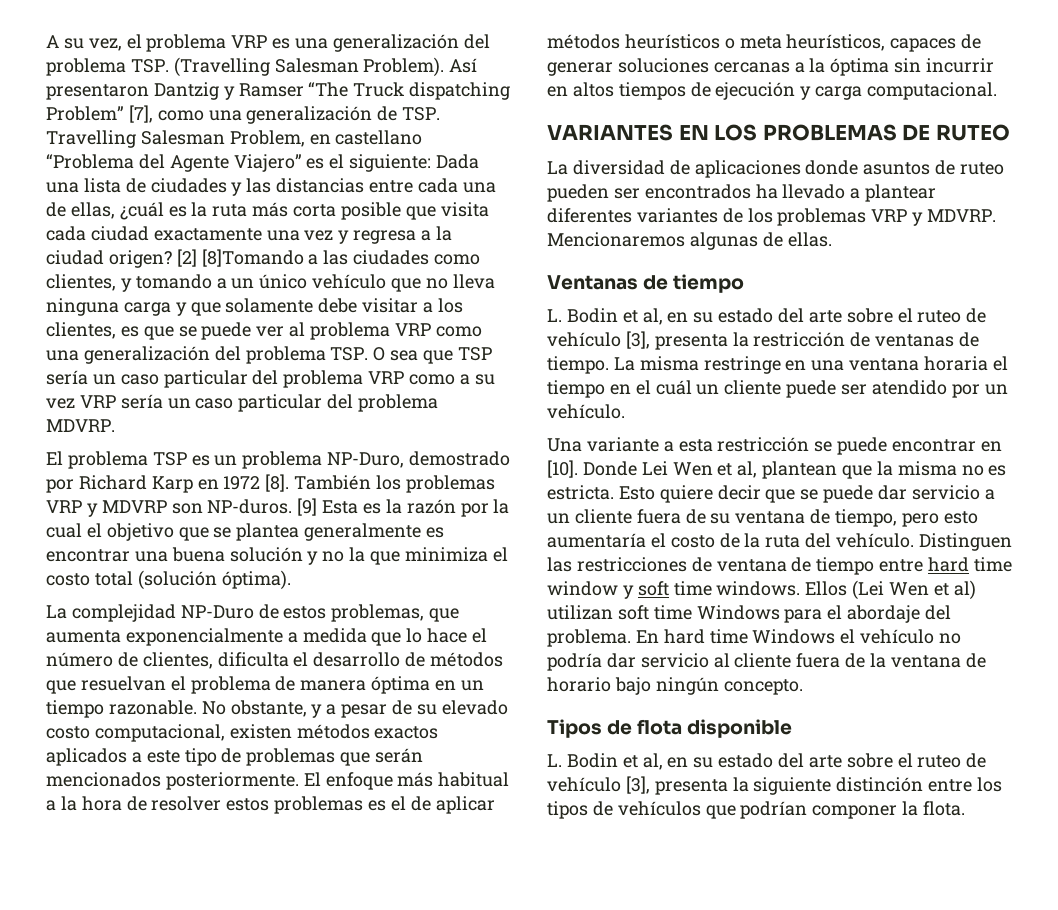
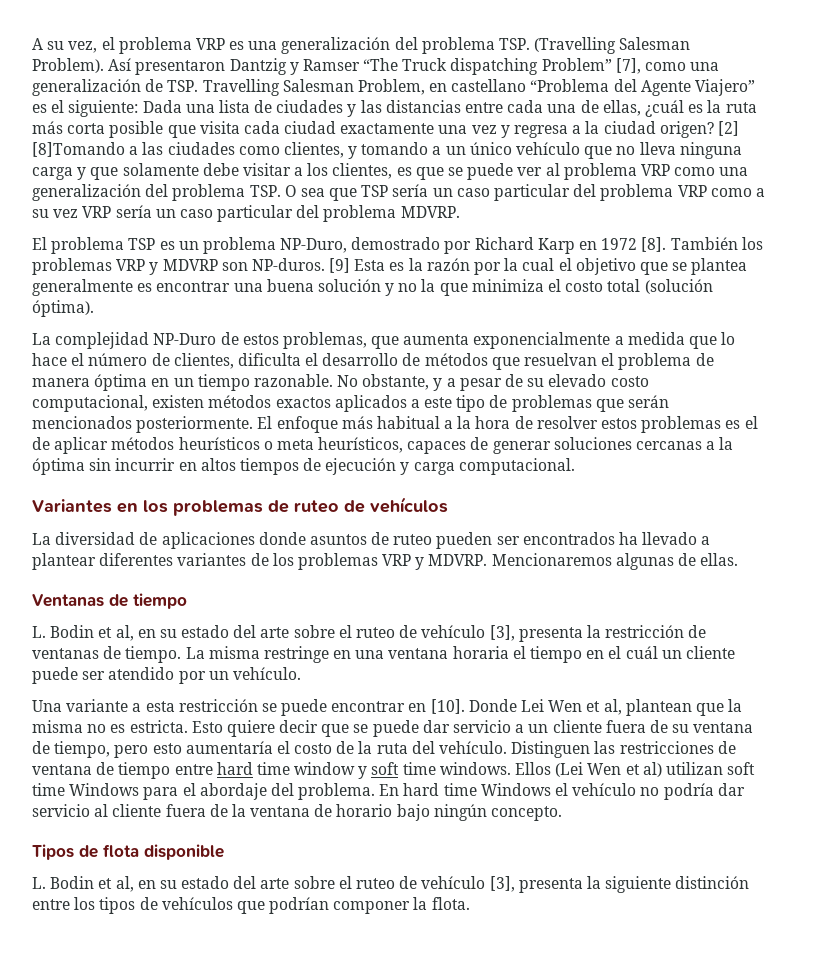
- VARIANTES EN LOS PROBLEMAS DE RUTEO
+ Variantes en los problemas de ruteo de vehículos

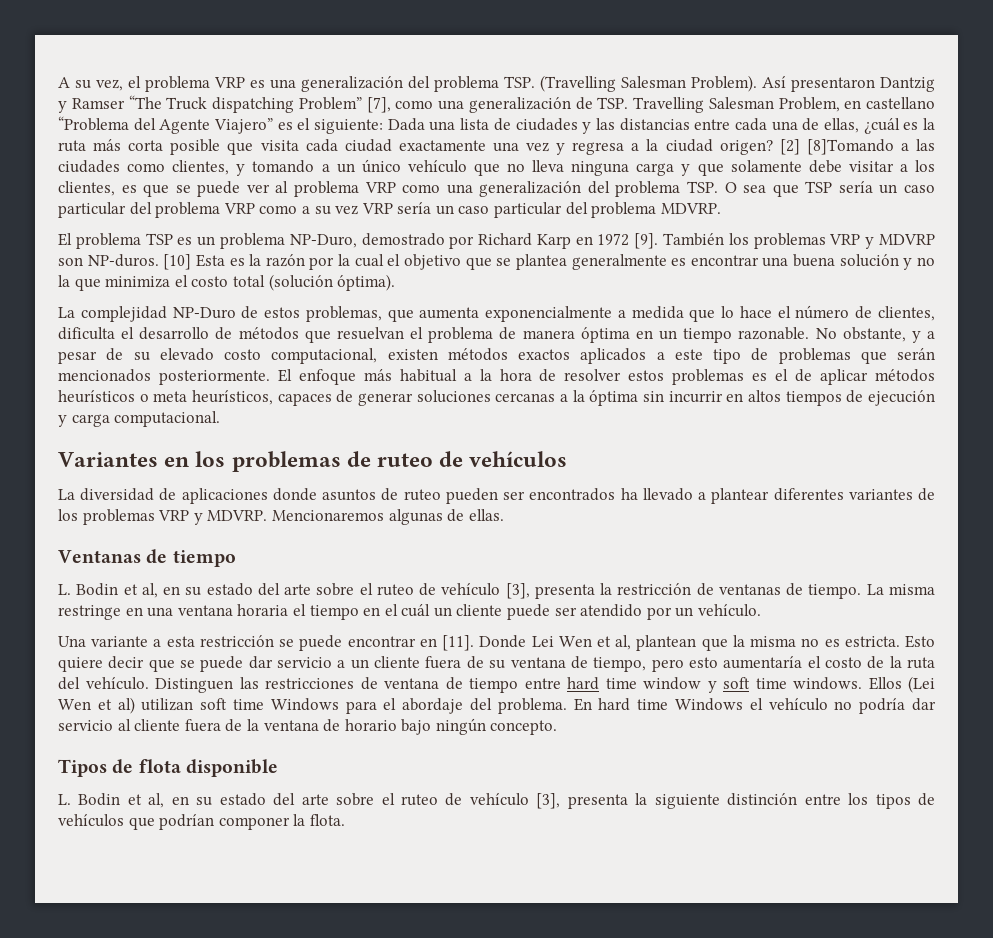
- El problema TSP es un problema NP-Duro, demostrado por Richard Karp en 1972 [8].
+ El problema TSP es un problema NP-Duro, demostrado por Richard Karp en 1972 [9].
- [9] Esta es la razón por la cual el objetivo que se plantea generalmente es encontrar una buena solución y no la que minimiza el costo total (solución óptima).
+ [10] Esta es la razón por la cual el objetivo que se plantea generalmente es encontrar una buena solución y no la que minimiza el costo total (solución óptima).
- Una variante a esta restricción se puede encontrar en [10].
+ Una variante a esta restricción se puede encontrar en [11].

